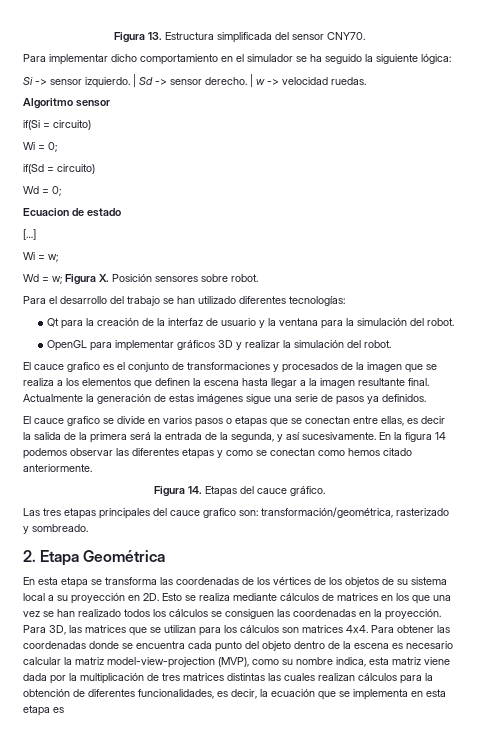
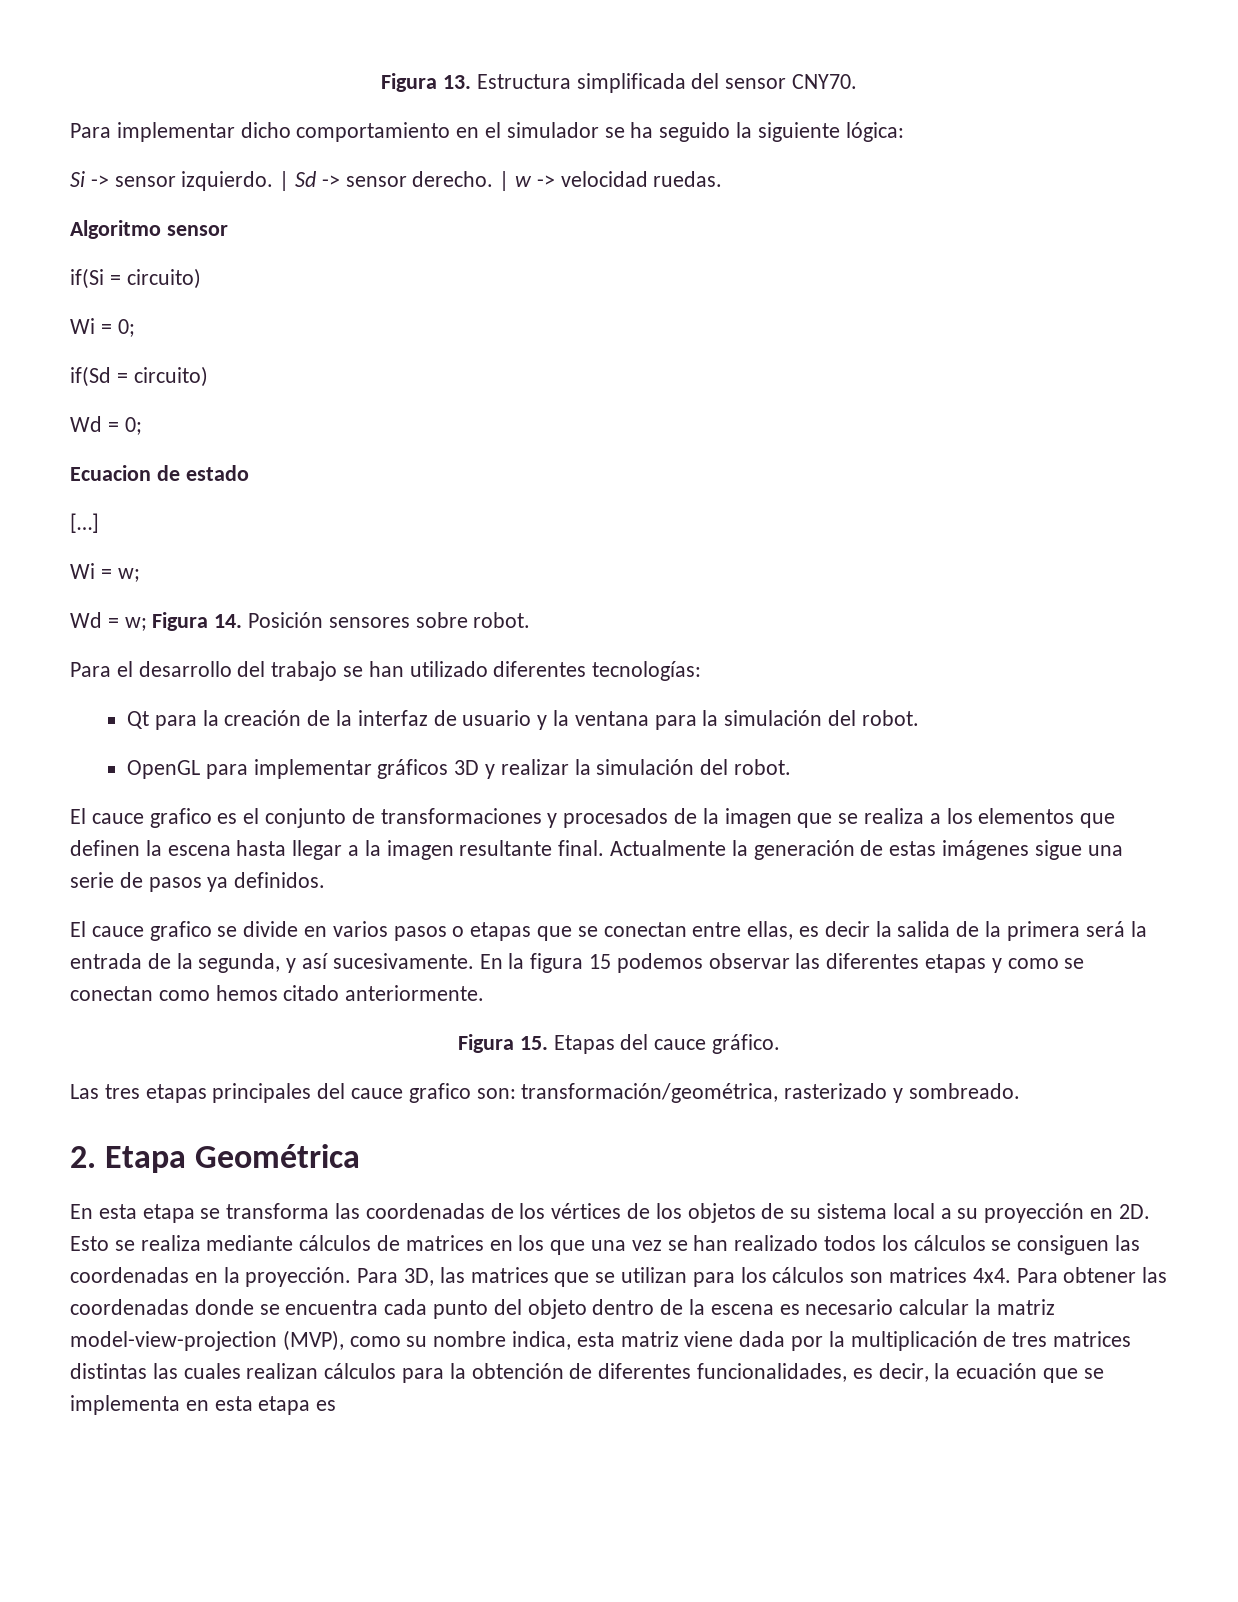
- Wd = w; Figura X. Posición sensores sobre robot.
+ Wd = w; Figura 14. Posición sensores sobre robot.
- En la figura 14 podemos observar las diferentes etapas y como se conectan como hemos citado anteriormente.
+ En la figura 15 podemos observar las diferentes etapas y como se conectan como hemos citado anteriormente.
- Figura 14. Etapas del cauce gráfico.
+ Figura 15. Etapas del cauce gráfico.

